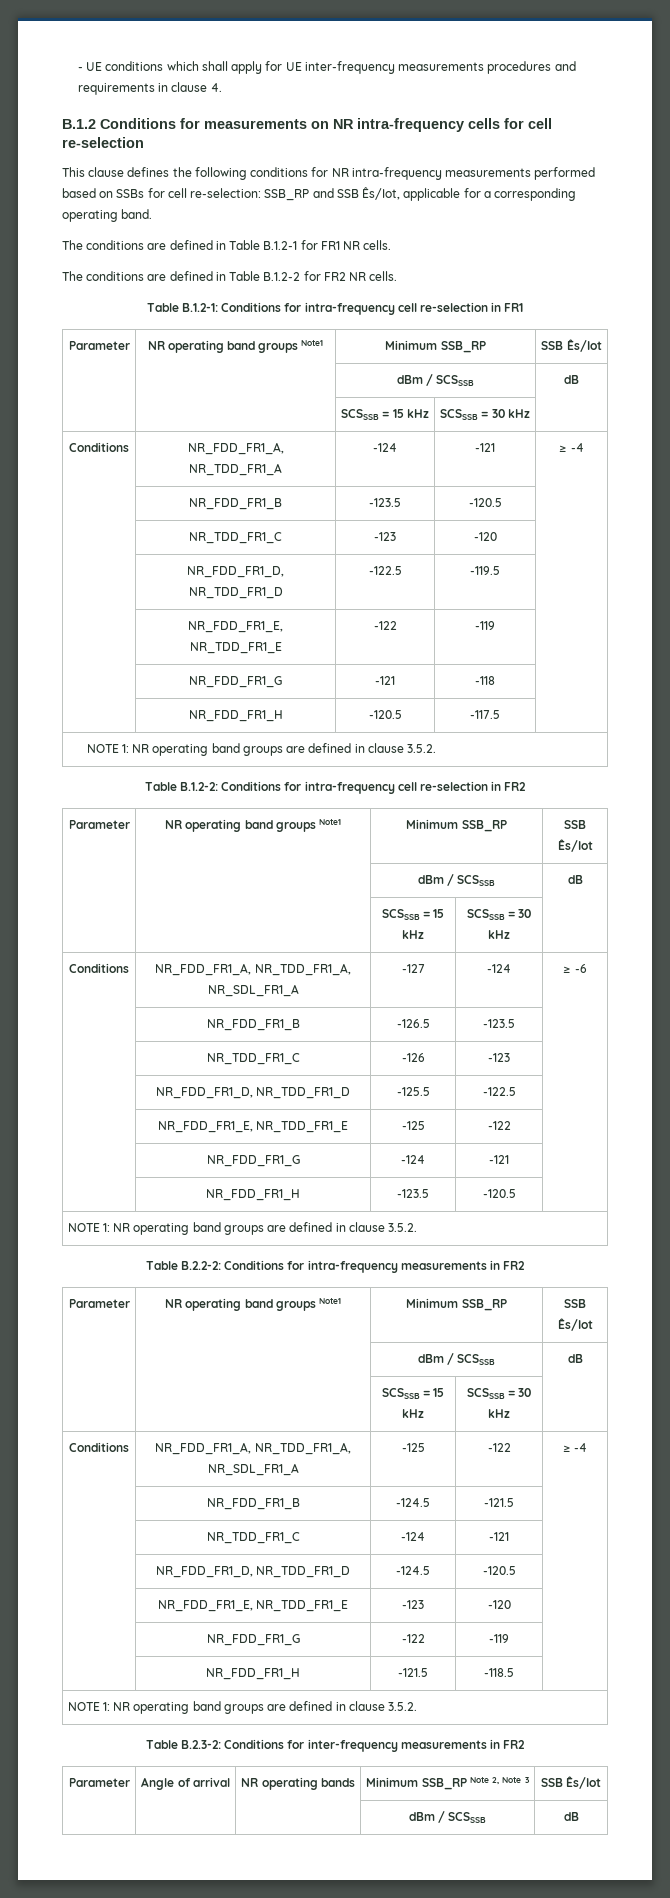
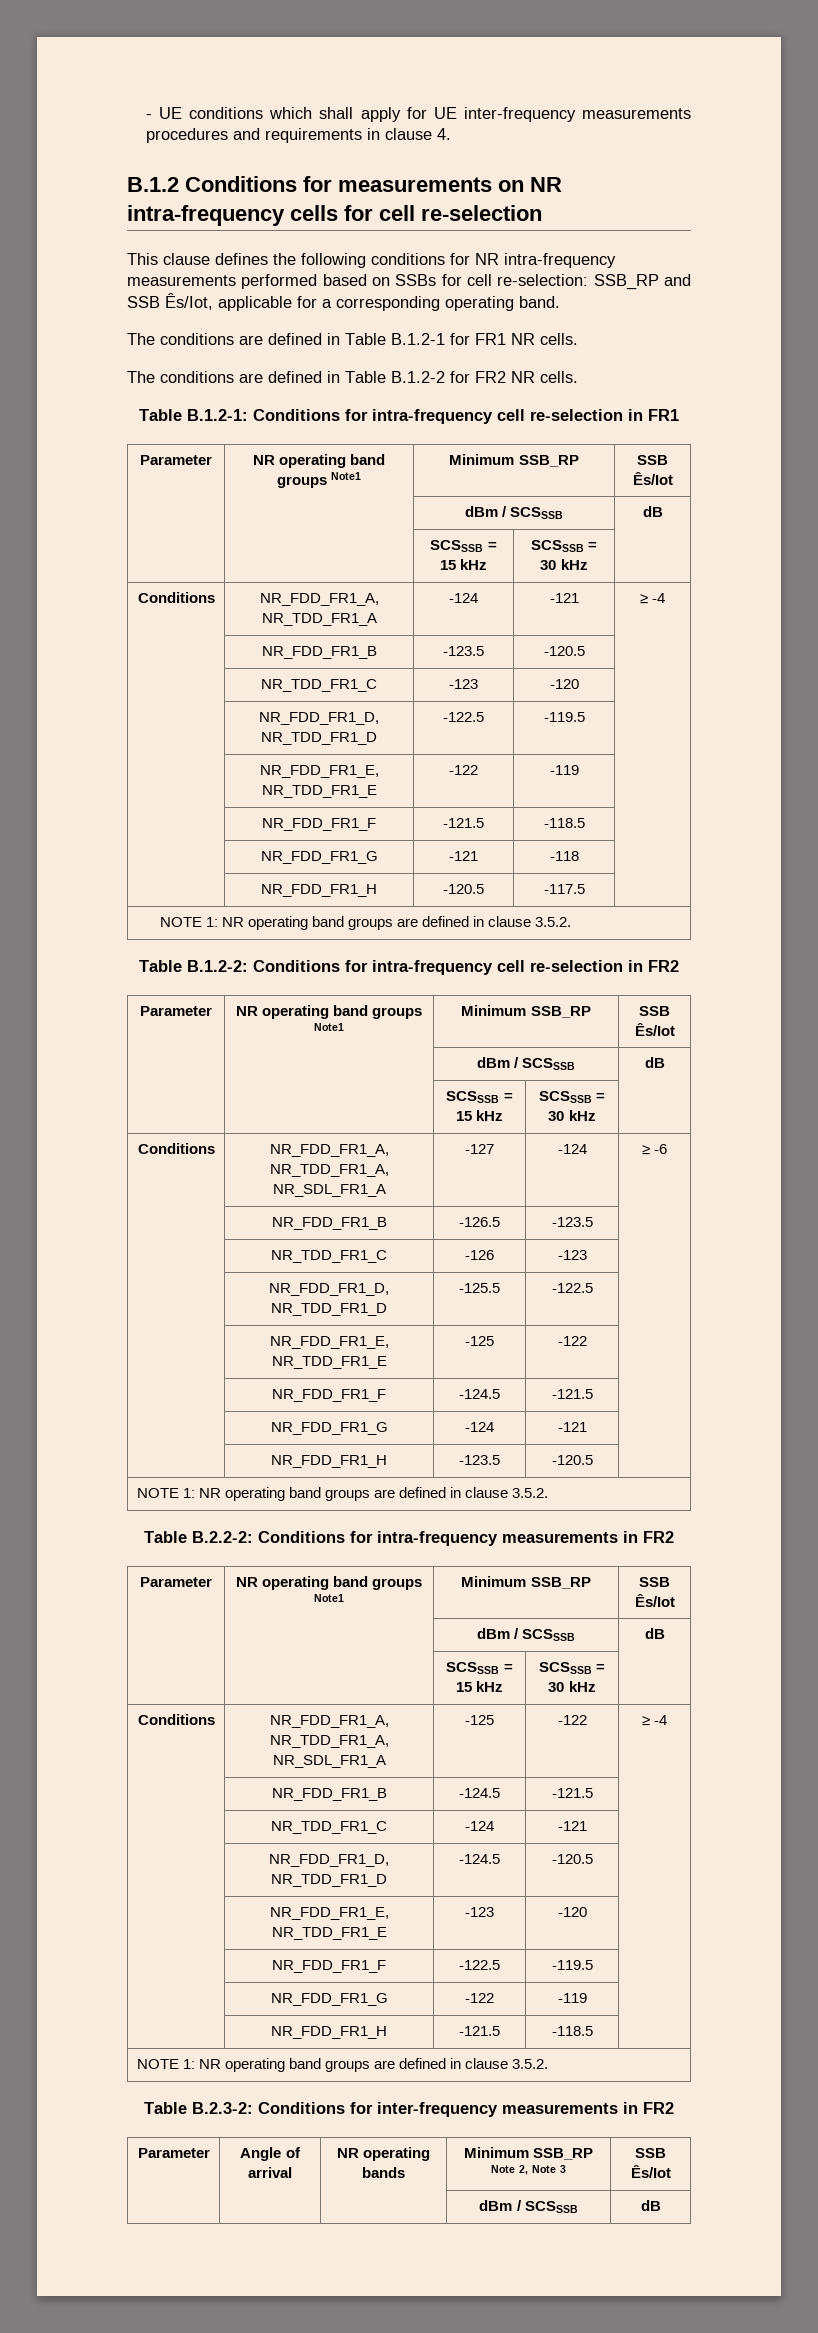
+ | NR_FDD_FR1_F | -121.5 | -118.5 |
+ | NR_FDD_FR1_F | -124.5 | -121.5 |
+ | NR_FDD_FR1_F | -122.5 | -119.5 |

